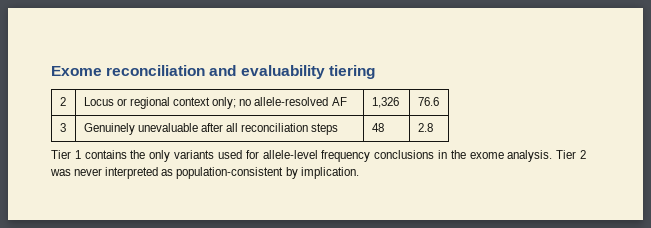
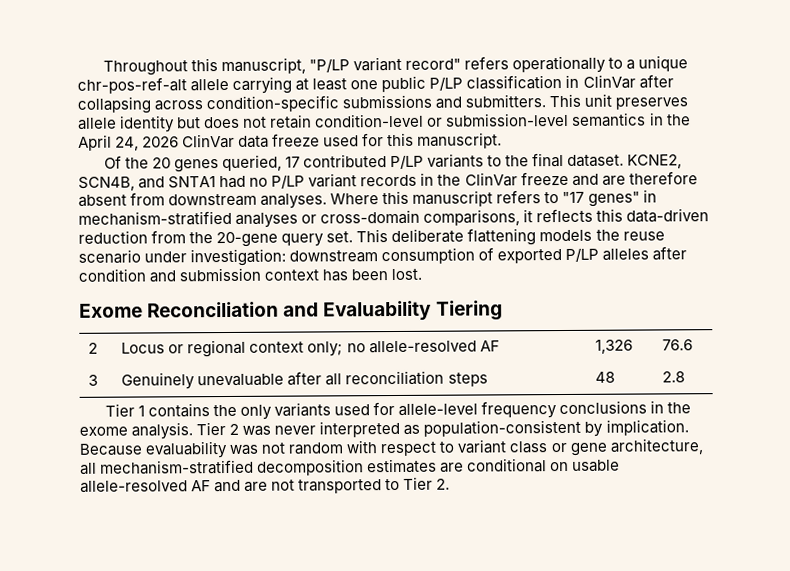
- Exome reconciliation and evaluability tiering
+ Throughout this manuscript, "P/LP variant record" refers operationally to a unique chr-pos-ref-alt allele carrying at least one public P/LP classification in ClinVar after collapsing across condition-specific submissions and submitters. This unit preserves allele identity but does not retain condition-level or submission-level semantics in the April 24, 2026 ClinVar data freeze used for this manuscript.
+ Of the 20 genes queried, 17 contributed P/LP variants to the final dataset. KCNE2, SCN4B, and SNTA1 had no P/LP variant records in the ClinVar freeze and are therefore absent from downstream analyses. Where this manuscript refers to "17 genes" in mechanism-stratified analyses or cross-domain comparisons, it reflects this data-driven reduction from the 20-gene query set. This deliberate flattening models the reuse scenario under investigation: downstream consumption of exported P/LP alleles after condition and submission context has been lost.
+ Exome Reconciliation and Evaluability Tiering
+ Because evaluability was not random with respect to variant class or gene architecture, all mechanism-stratified decomposition estimates are conditional on usable allele-resolved AF and are not transported to Tier 2.

